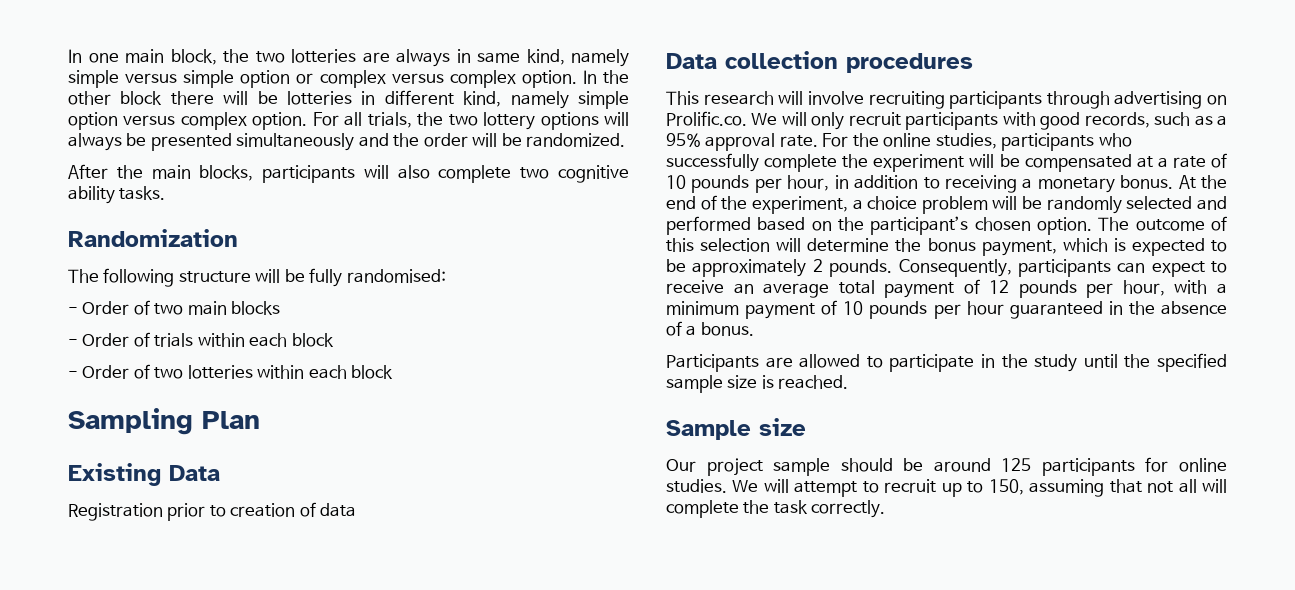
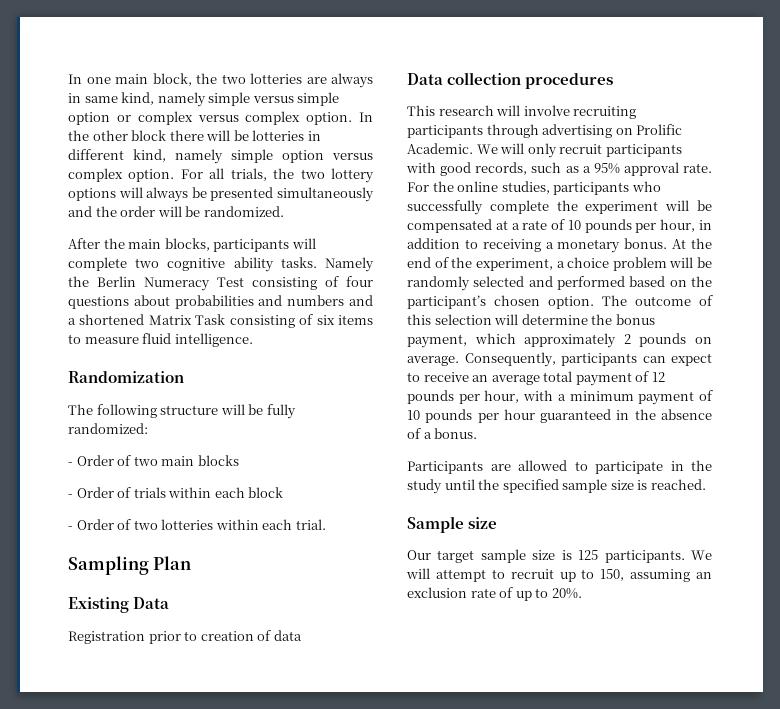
- After the main blocks, participants will also complete two cognitive ability tasks.
+ After the main blocks, participants will complete two cognitive ability tasks. Namely the Berlin Numeracy Test consisting of four questions about probabilities and numbers and a shortened Matrix Task consisting of six items to measure fluid intelligence.
- The following structure will be fully randomised:
+ The following structure will be fully randomized:
- - Order of two lotteries within each block
+ - Order of two lotteries within each trial.
- This research will involve recruiting participants through advertising on Prolific.co. We will only recruit participants with good records, such as a 95% approval rate.
+ This research will involve recruiting participants through advertising on Prolific Academic. We will only recruit participants with good records, such as a 95% approval rate.
- The outcome of this selection will determine the bonus payment, which is expected to be approximately 2 pounds.
+ The outcome of this selection will determine the bonus payment, which approximately 2 pounds on average.
- Our project sample should be around 125 participants for online studies.
+ Our target sample size is 125 participants.
- We will attempt to recruit up to 150, assuming that not all will complete the task correctly.
+ We will attempt to recruit up to 150, assuming an exclusion rate of up to 20%.

